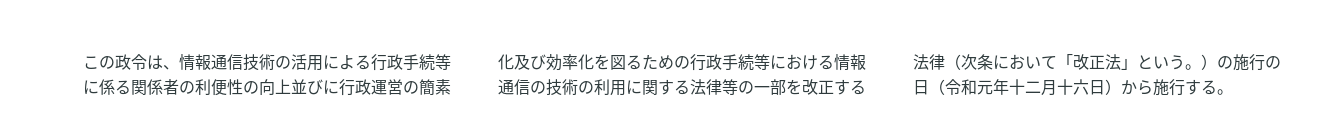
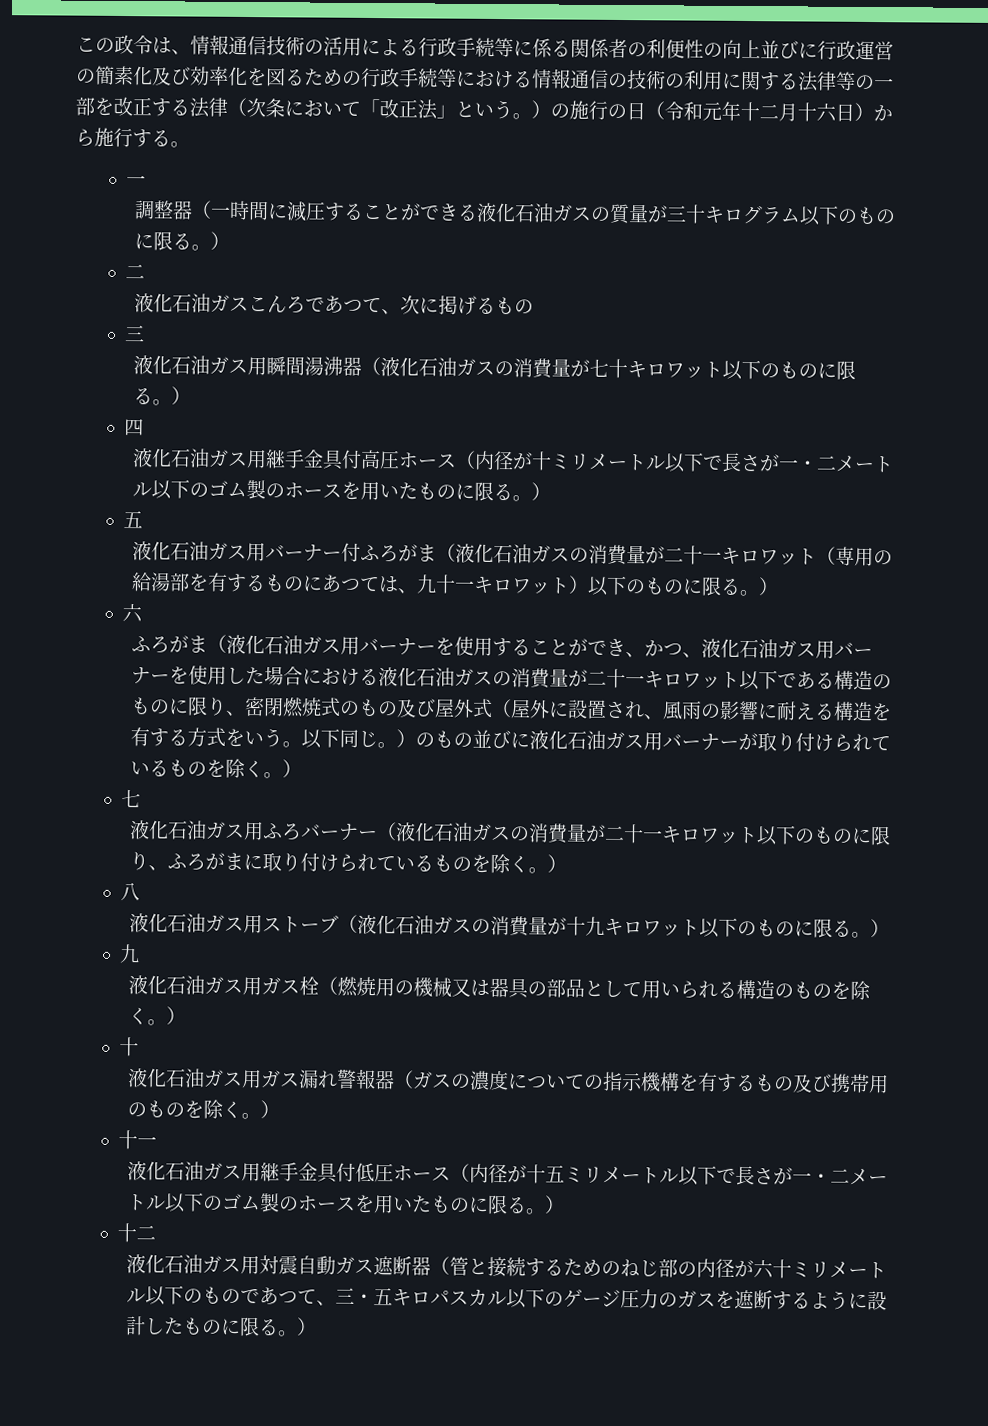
  この政令は、情報通信技術の活用による行政手続等に係る関係者の利便性の向上並びに行政運営の簡素化及び効率化を図るための行政手続等における情報通信の技術の利用に関する法律等の一部を改正する法律（次条において「改正法」という。）の施行の日（令和元年十二月十六日）から施行する。
+ 一
+ 調整器（一時間に減圧することができる液化石油ガスの質量が三十キログラム以下のものに限る。）
+ 二
+ 液化石油ガスこんろであつて、次に掲げるもの
+ 三
+ 液化石油ガス用瞬間湯沸器（液化石油ガスの消費量が七十キロワット以下のものに限る。）
+ 四
+ 液化石油ガス用継手金具付高圧ホース（内径が十ミリメートル以下で長さが一・二メートル以下のゴム製のホースを用いたものに限る。）
+ 五
+ 液化石油ガス用バーナー付ふろがま（液化石油ガスの消費量が二十一キロワット（専用の給湯部を有するものにあつては、九十一キロワット）以下のものに限る。）
+ 六
+ ふろがま（液化石油ガス用バーナーを使用することができ、かつ、液化石油ガス用バーナーを使用した場合における液化石油ガスの消費量が二十一キロワット以下である構造のものに限り、密閉燃焼式のもの及び屋外式（屋外に設置され、風雨の影響に耐える構造を有する方式をいう。以下同じ。）のもの並びに液化石油ガス用バーナーが取り付けられているものを除く。）
+ 七
+ 液化石油ガス用ふろバーナー（液化石油ガスの消費量が二十一キロワット以下のものに限り、ふろがまに取り付けられているものを除く。）
+ 八
+ 液化石油ガス用ストーブ（液化石油ガスの消費量が十九キロワット以下のものに限る。）
+ 九
+ 液化石油ガス用ガス栓（燃焼用の機械又は器具の部品として用いられる構造のものを除く。）
+ 十
+ 液化石油ガス用ガス漏れ警報器（ガスの濃度についての指示機構を有するもの及び携帯用のものを除く。）
+ 十一
+ 液化石油ガス用継手金具付低圧ホース（内径が十五ミリメートル以下で長さが一・二メートル以下のゴム製のホースを用いたものに限る。）
+ 十二
+ 液化石油ガス用対震自動ガス遮断器（管と接続するためのねじ部の内径が六十ミリメートル以下のものであつて、三・五キロパスカル以下のゲージ圧力のガスを遮断するように設計したものに限る。）

